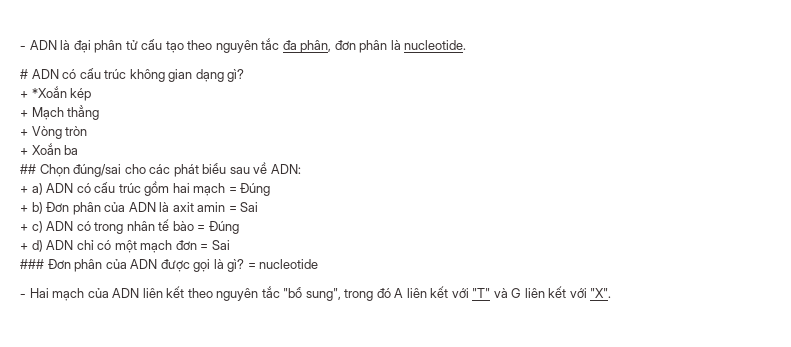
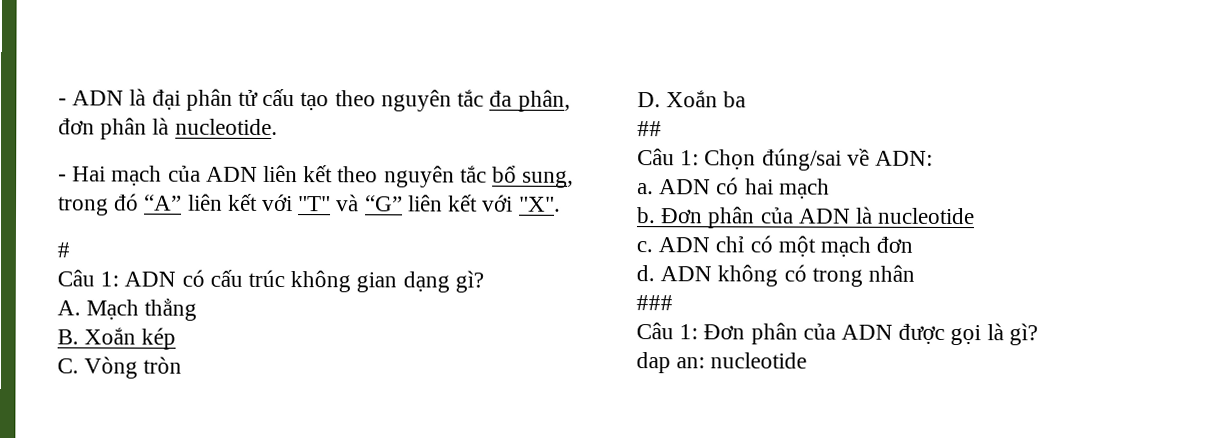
- # ADN có cấu trúc không gian dạng gì?
- + *Xoắn kép
- + Mạch thẳng
- + Vòng tròn
- + Xoắn ba
- ## Chọn đúng/sai cho các phát biểu sau về ADN:
- + a) ADN có cấu trúc gồm hai mạch = Đúng
- + b) Đơn phân của ADN là axit amin = Sai
- + c) ADN có trong nhân tế bào = Đúng
- + d) ADN chỉ có một mạch đơn = Sai
- ### Đơn phân của ADN được gọi là gì? = nucleotide
- - Hai mạch của ADN liên kết theo nguyên tắc "bổ sung", trong đó A liên kết với "T" và G liên kết với "X".
+ - Hai mạch của ADN liên kết theo nguyên tắc bổ sung, trong đó “A” liên kết với "T" và “G” liên kết với "X".
+ #
+ Câu 1: ADN có cấu trúc không gian dạng gì?
+ A. Mạch thẳng
+ B. Xoắn kép
+ C. Vòng tròn
+ D. Xoắn ba
+ ##
+ Câu 1: Chọn đúng/sai về ADN:
+ a. ADN có hai mạch
+ b. Đơn phân của ADN là nucleotide
+ c. ADN chỉ có một mạch đơn
+ d. ADN không có trong nhân
+ ###
+ Câu 1: Đơn phân của ADN được gọi là gì?
+ dap an: nucleotide

